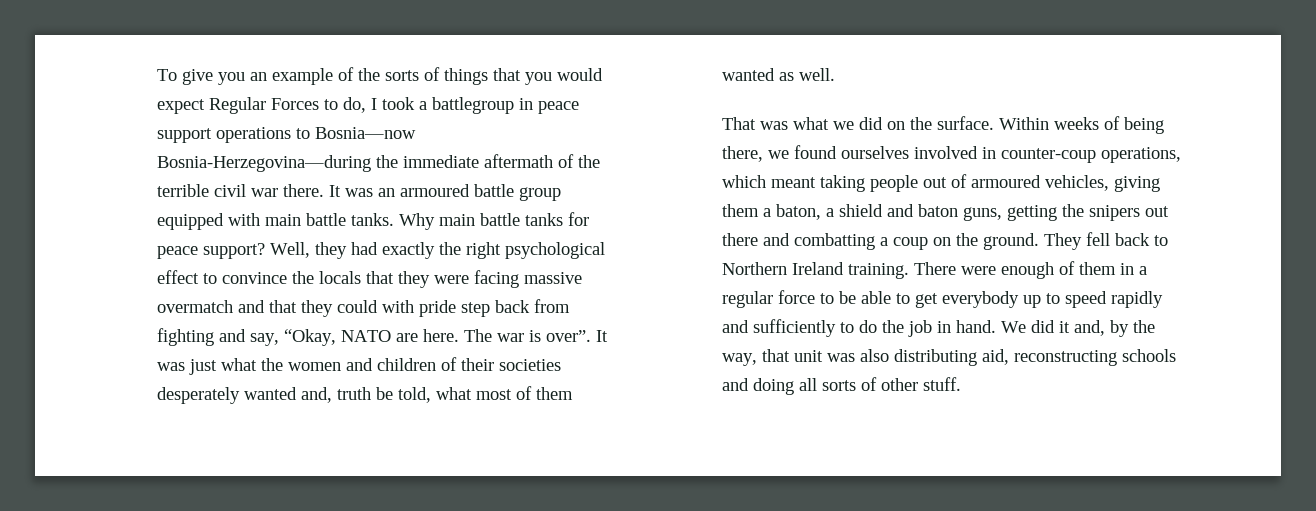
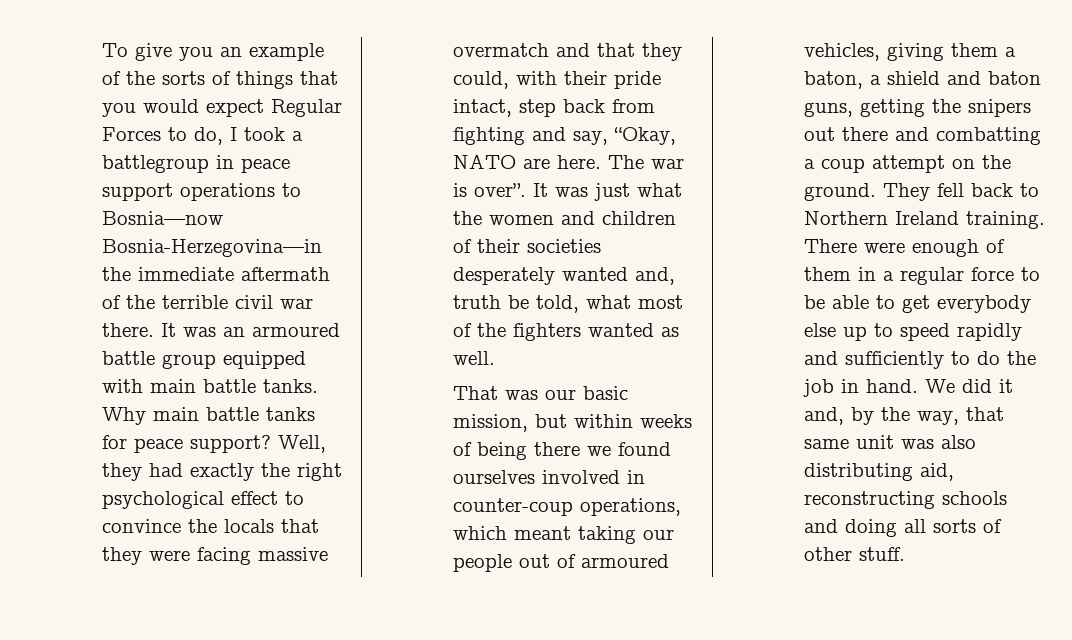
- To give you an example of the sorts of things that you would expect Regular Forces to do, I took a battlegroup in peace support operations to Bosnia—now Bosnia-Herzegovina—during the immediate aftermath of the terrible civil war there.
+ To give you an example of the sorts of things that you would expect Regular Forces to do, I took a battlegroup in peace support operations to Bosnia—now Bosnia-Herzegovina—in the immediate aftermath of the terrible civil war there.
- Well, they had exactly the right psychological effect to convince the locals that they were facing massive overmatch and that they could with pride step back from fighting and say, “Okay, NATO are here.
+ Well, they had exactly the right psychological effect to convince the locals that they were facing massive overmatch and that they could, with their pride intact, step back from fighting and say, “Okay, NATO are here.
- It was just what the women and children of their societies desperately wanted and, truth be told, what most of them wanted as well.
+ It was just what the women and children of their societies desperately wanted and, truth be told, what most of the fighters wanted as well.
- That was what we did on the surface. Within weeks of being there, we found ourselves involved in counter-coup operations, which meant taking people out of armoured vehicles, giving them a baton, a shield and baton guns, getting the snipers out there and combatting a coup on the ground.
+ That was our basic mission, but within weeks of being there we found ourselves involved in counter-coup operations, which meant taking our people out of armoured vehicles, giving them a baton, a shield and baton guns, getting the snipers out there and combatting a coup attempt on the ground.
- There were enough of them in a regular force to be able to get everybody up to speed rapidly and sufficiently to do the job in hand.
+ There were enough of them in a regular force to be able to get everybody else up to speed rapidly and sufficiently to do the job in hand.
- We did it and, by the way, that unit was also distributing aid, reconstructing schools and doing all sorts of other stuff.
+ We did it and, by the way, that same unit was also distributing aid, reconstructing schools and doing all sorts of other stuff.

